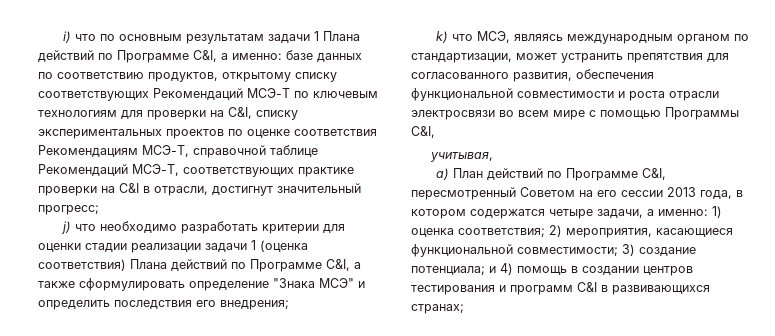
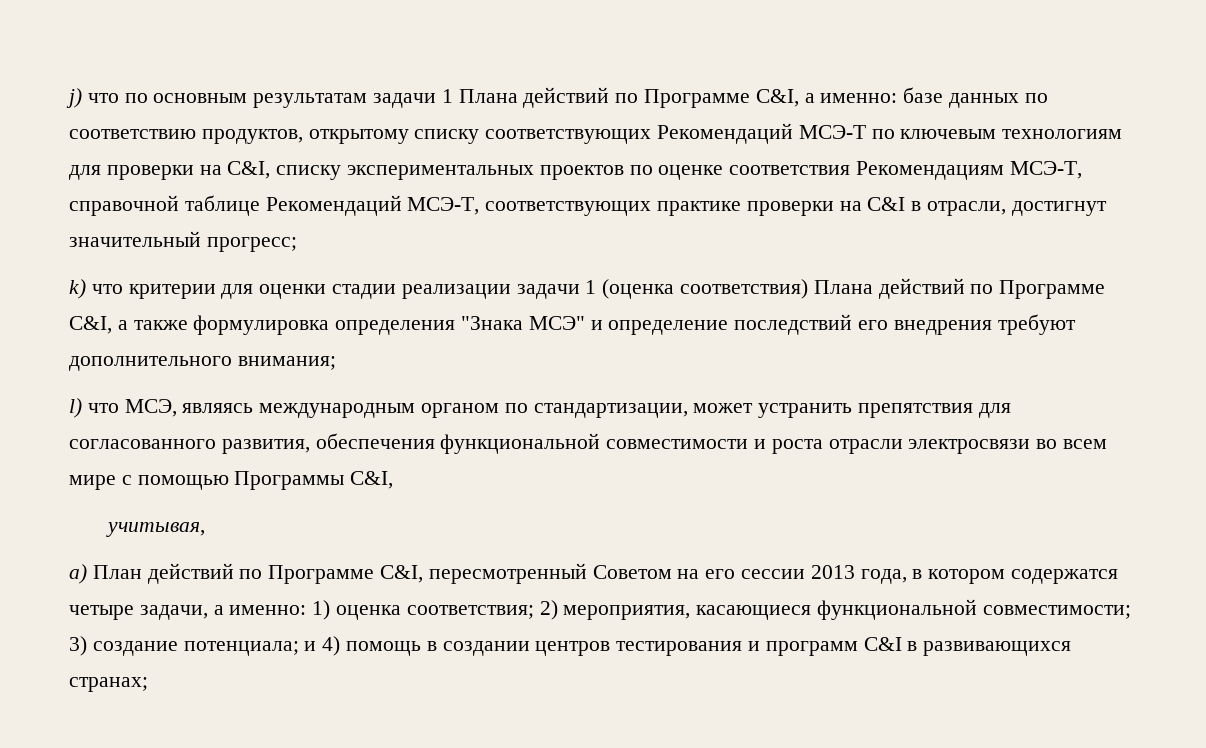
- i) что по основным результатам задачи 1 Плана действий по Программе C&I, а именно: базе данных по соответствию продуктов, открытому списку соответствующих Рекомендаций МСЭ-Т по ключевым технологиям для проверки на C&I, списку экспериментальных проектов по оценке соответствия Рекомендациям МСЭ-Т, справочной таблице Рекомендаций МСЭ-Т, соответствующих практике проверки на C&I в отрасли, достигнут значительный прогресс;
+ j) что по основным результатам задачи 1 Плана действий по Программе C&I, а именно: базе данных по соответствию продуктов, открытому списку соответствующих Рекомендаций МСЭ-Т по ключевым технологиям для проверки на C&I, списку экспериментальных проектов по оценке соответствия Рекомендациям МСЭ-Т, справочной таблице Рекомендаций МСЭ-Т, соответствующих практике проверки на C&I в отрасли, достигнут значительный прогресс;
- j) что необходимо разработать критерии для оценки стадии реализации задачи 1 (оценка соответствия) Плана действий по Программе C&I, а также сформулировать определение "Знака МСЭ" и определить последствия его внедрения;
- k) что МСЭ, являясь международным органом по стандартизации, может устранить препятствия для согласованного развития, обеспечения функциональной совместимости и роста отрасли электросвязи во всем мире с помощью Программы C&I,
+ k) что критерии для оценки стадии реализации задачи 1 (оценка соответствия) Плана действий по Программе C&I, а также формулировка определения "Знака МСЭ" и определение последствий его внедрения требуют дополнительного внимания;
+ l) что МСЭ, являясь международным органом по стандартизации, может устранить препятствия для согласованного развития, обеспечения функциональной совместимости и роста отрасли электросвязи во всем мире с помощью Программы C&I,

